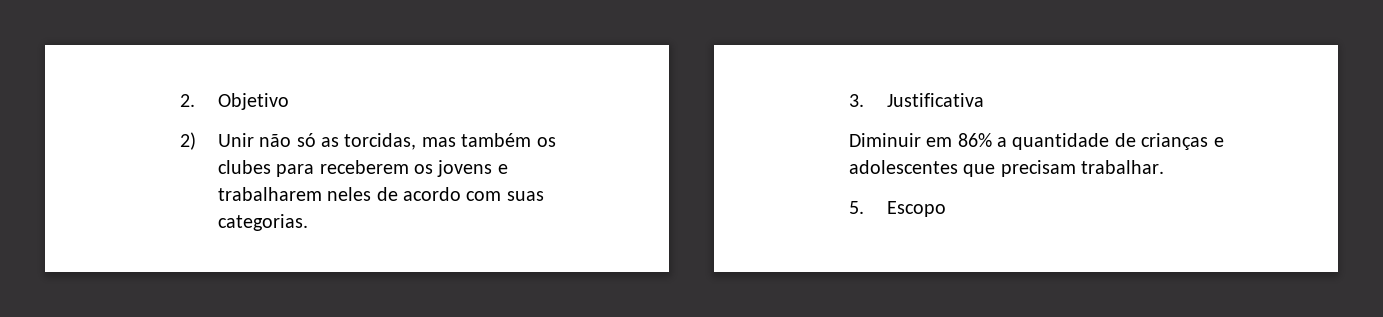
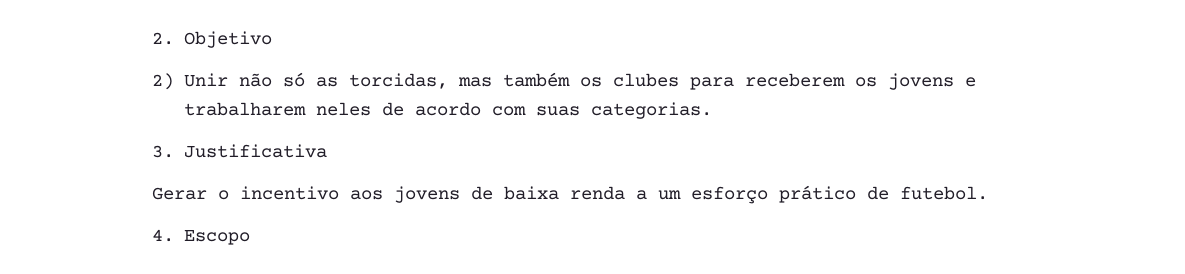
- Diminuir em 86% a quantidade de crianças e adolescentes que precisam trabalhar.
- 5. Escopo
+ Gerar o incentivo aos jovens de baixa renda a um esforço prático de futebol.
+ 4. Escopo

